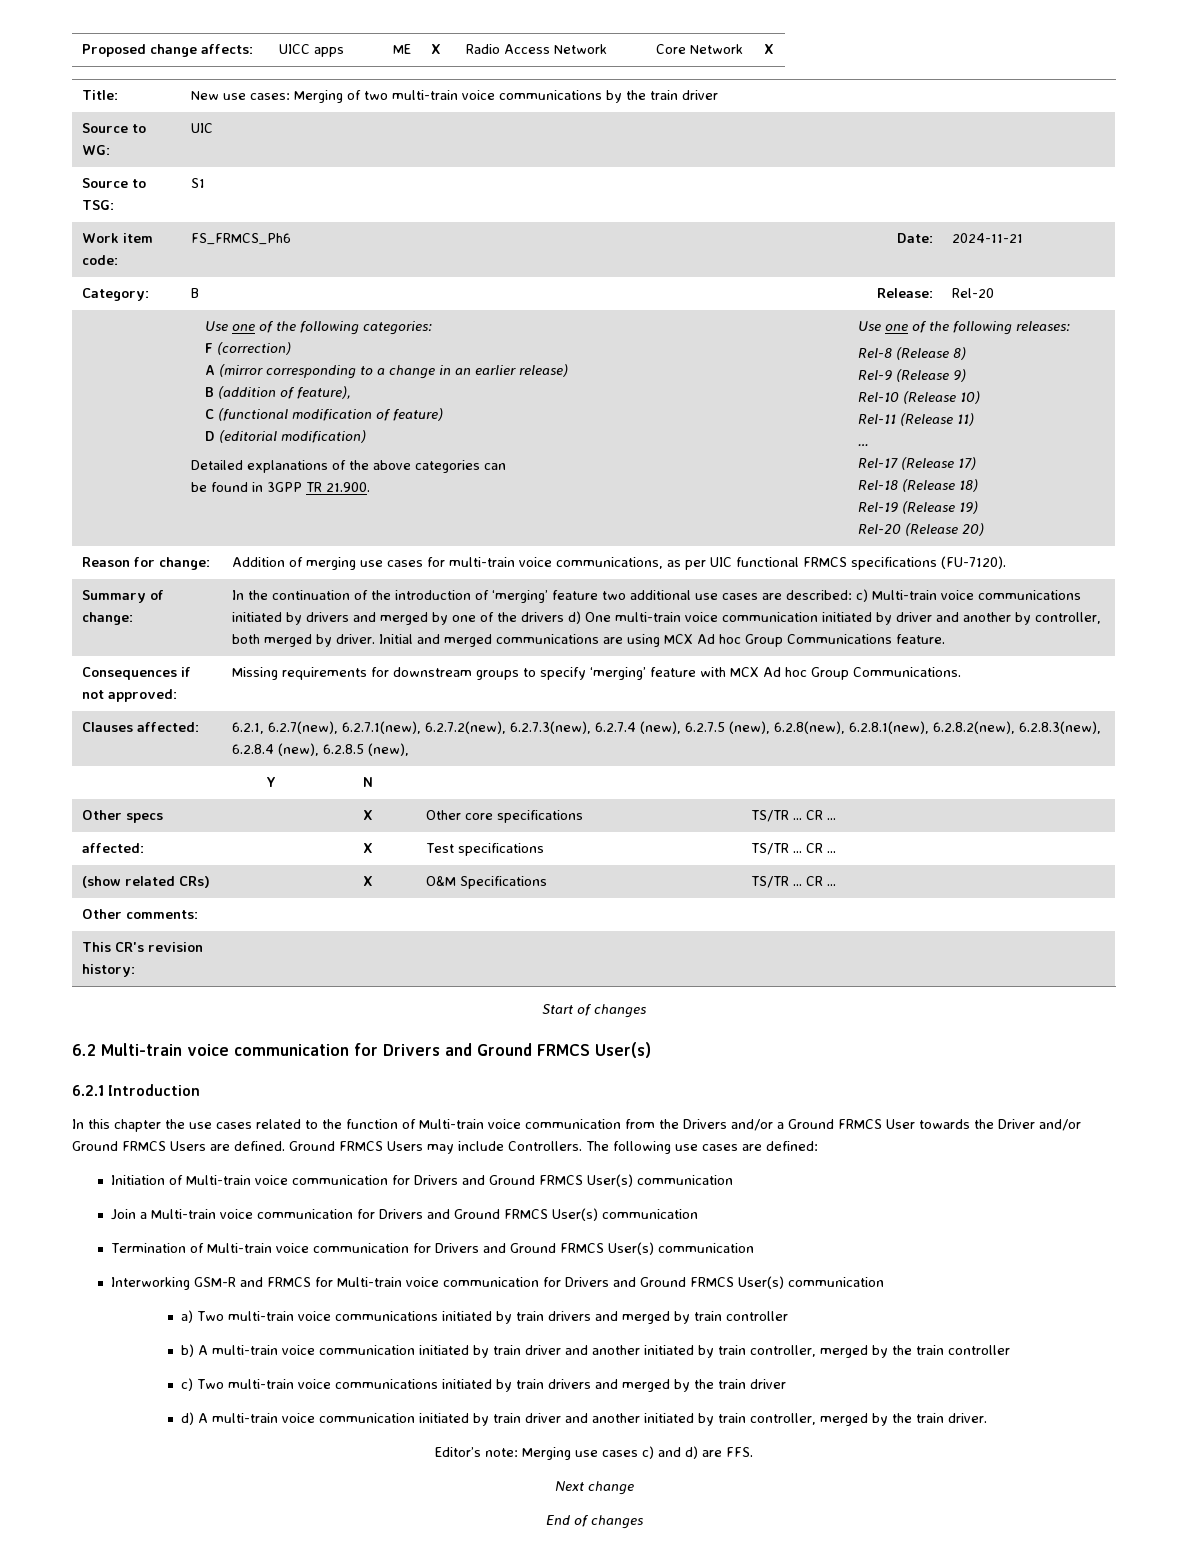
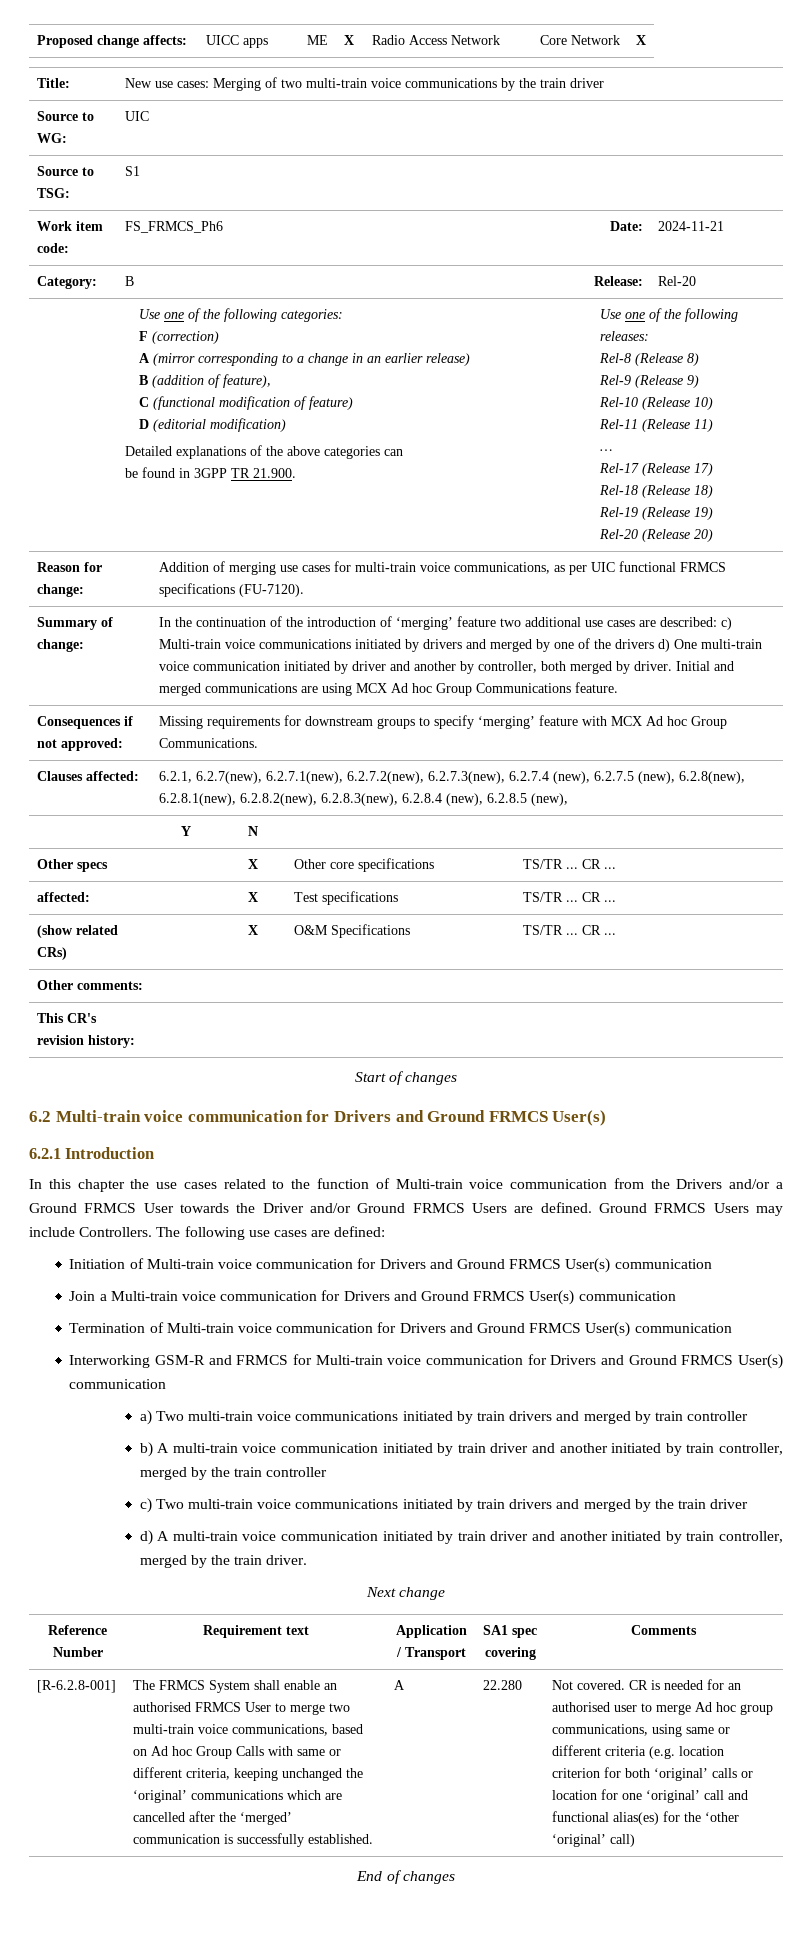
- Editor’s note: Merging use cases c) and d) are FFS.
  Next change
+ Reference Number | Requirement text | Application / Transport | SA1 spec covering | Comments
+ [R-6.2.8-001] | The FRMCS System shall enable an authorised FRMCS User to merge two multi-train voice communications, based on Ad hoc Group Calls with same or different criteria, keeping unchanged the ‘original’ communications which are cancelled after the ‘merged’ communication is successfully established. | A | 22.280 | Not covered. CR is needed for an authorised user to merge Ad hoc group communications, using same or different criteria (e.g. location criterion for both ‘original’ calls or location for one ‘original’ call and functional alias(es) for the ‘other ‘original’ call)

